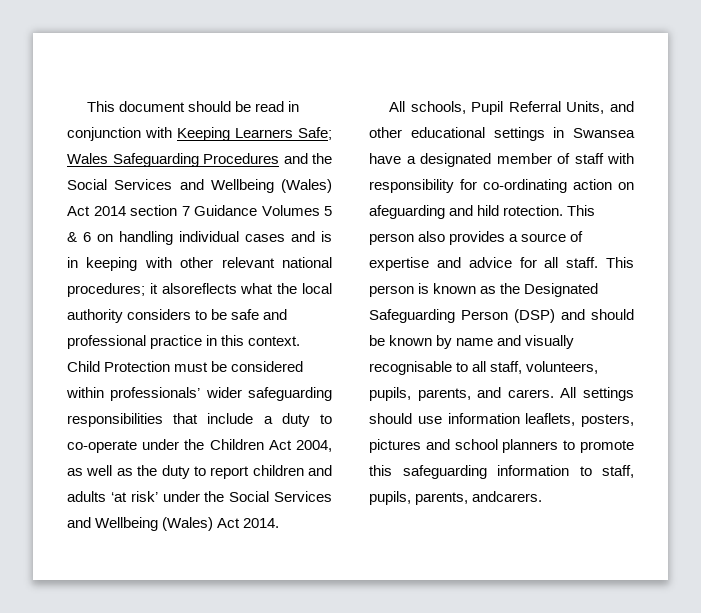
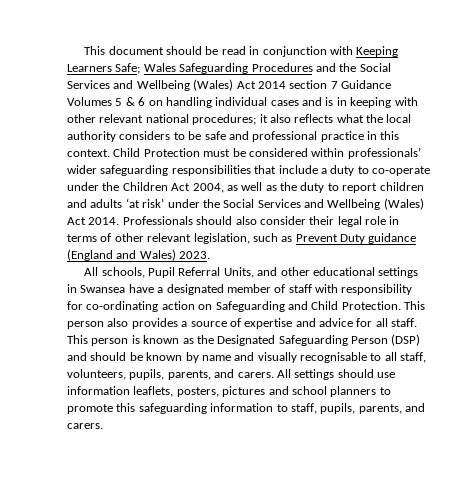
- This document should be read in conjunction with Keeping Learners Safe; Wales Safeguarding Procedures and the Social Services and Wellbeing (Wales) Act 2014 section 7 Guidance Volumes 5 & 6 on handling individual cases and is in keeping with other relevant national procedures; it alsoreflects what the local authority considers to be safe and professional practice in this context.
+ This document should be read in conjunction with Keeping Learners Safe; Wales Safeguarding Procedures and the Social Services and Wellbeing (Wales) Act 2014 section 7 Guidance Volumes 5 & 6 on handling individual cases and is in keeping with other relevant national procedures; it also reflects what the local authority considers to be safe and professional practice in this context.
+ Professionals should also consider their legal role in terms of other relevant legislation, such as Prevent Duty guidance (England and Wales) 2023.
- All schools, Pupil Referral Units, and other educational settings in Swansea have a designated member of staff with responsibility for co-ordinating action on afeguarding and hild rotection.
+ All schools, Pupil Referral Units, and other educational settings in Swansea have a designated member of staff with responsibility for co-ordinating action on Safeguarding and Child Protection.
- All settings should use information leaflets, posters, pictures and school planners to promote this safeguarding information to staff, pupils, parents, andcarers.
+ All settings should use information leaflets, posters, pictures and school planners to promote this safeguarding information to staff, pupils, parents, and carers.

